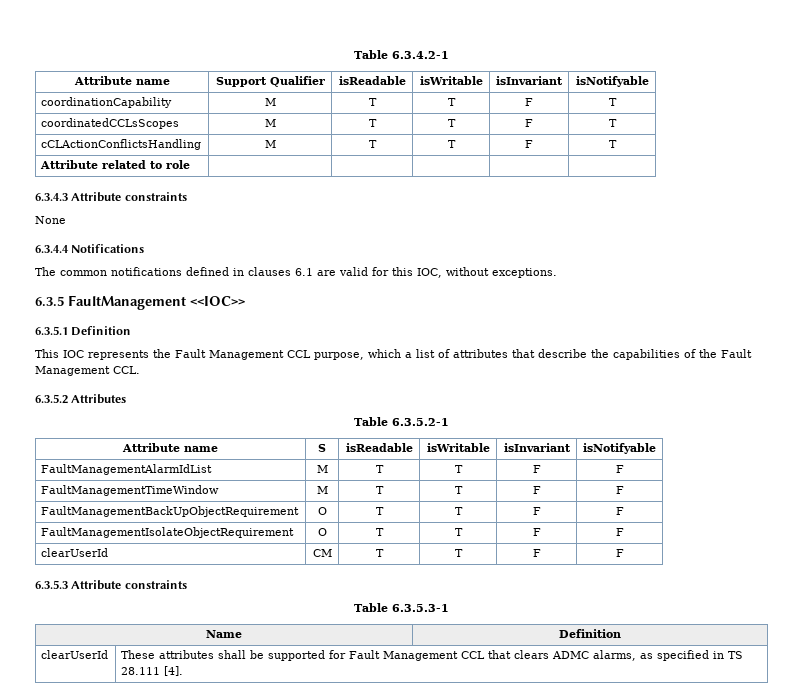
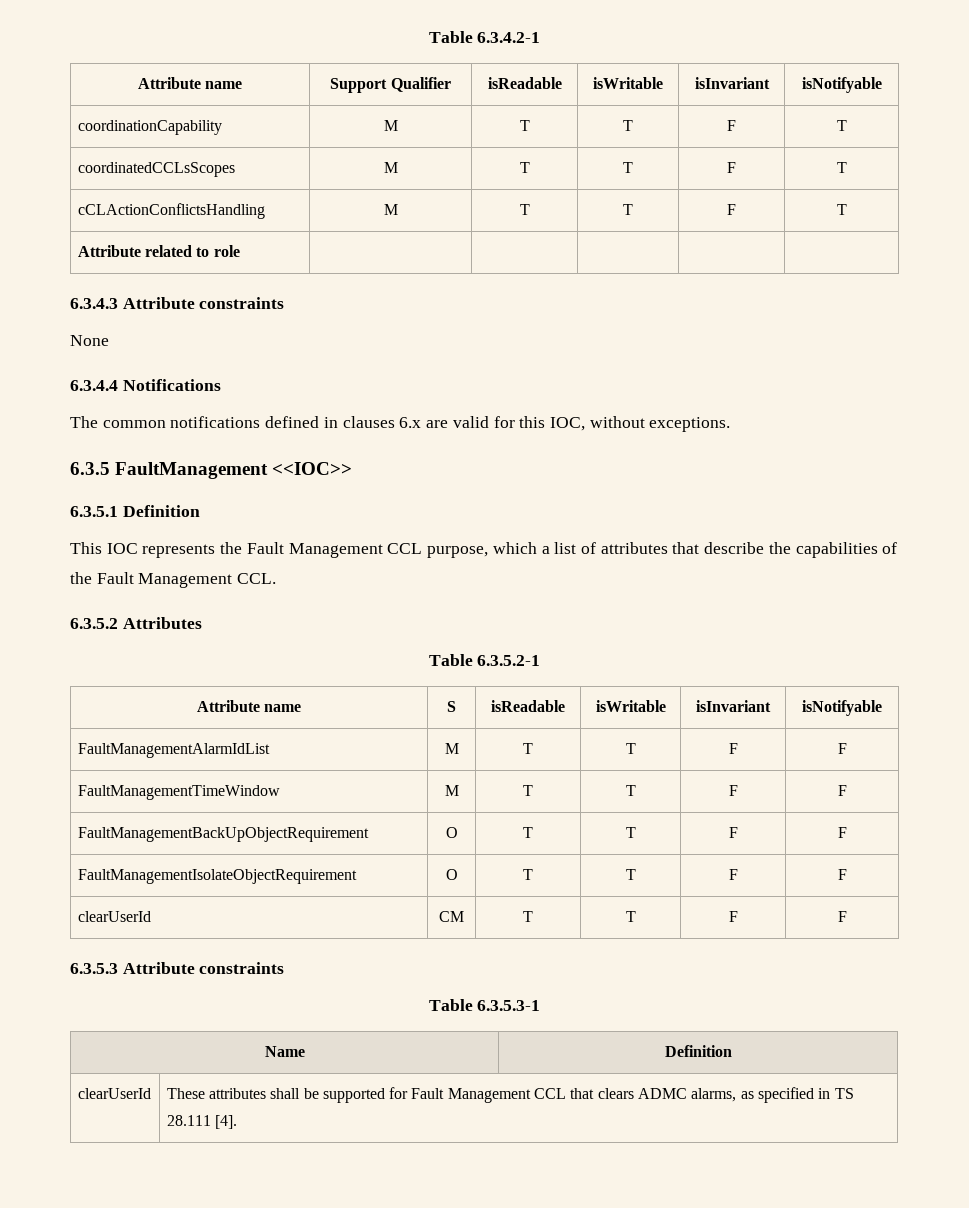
- The common notifications defined in clauses 6.1 are valid for this IOC, without exceptions.
+ The common notifications defined in clauses 6.x are valid for this IOC, without exceptions.

